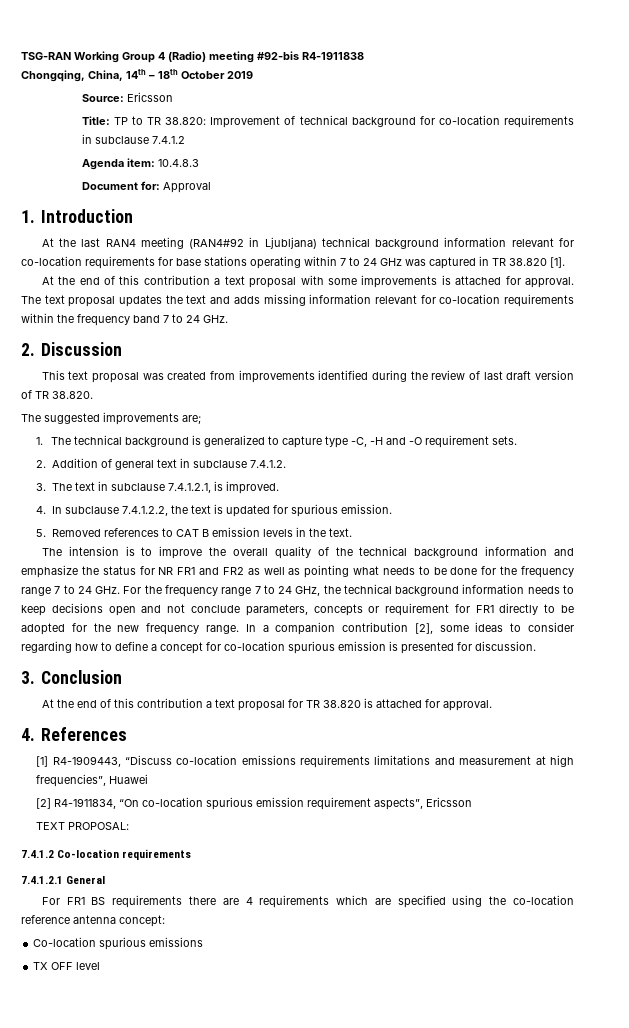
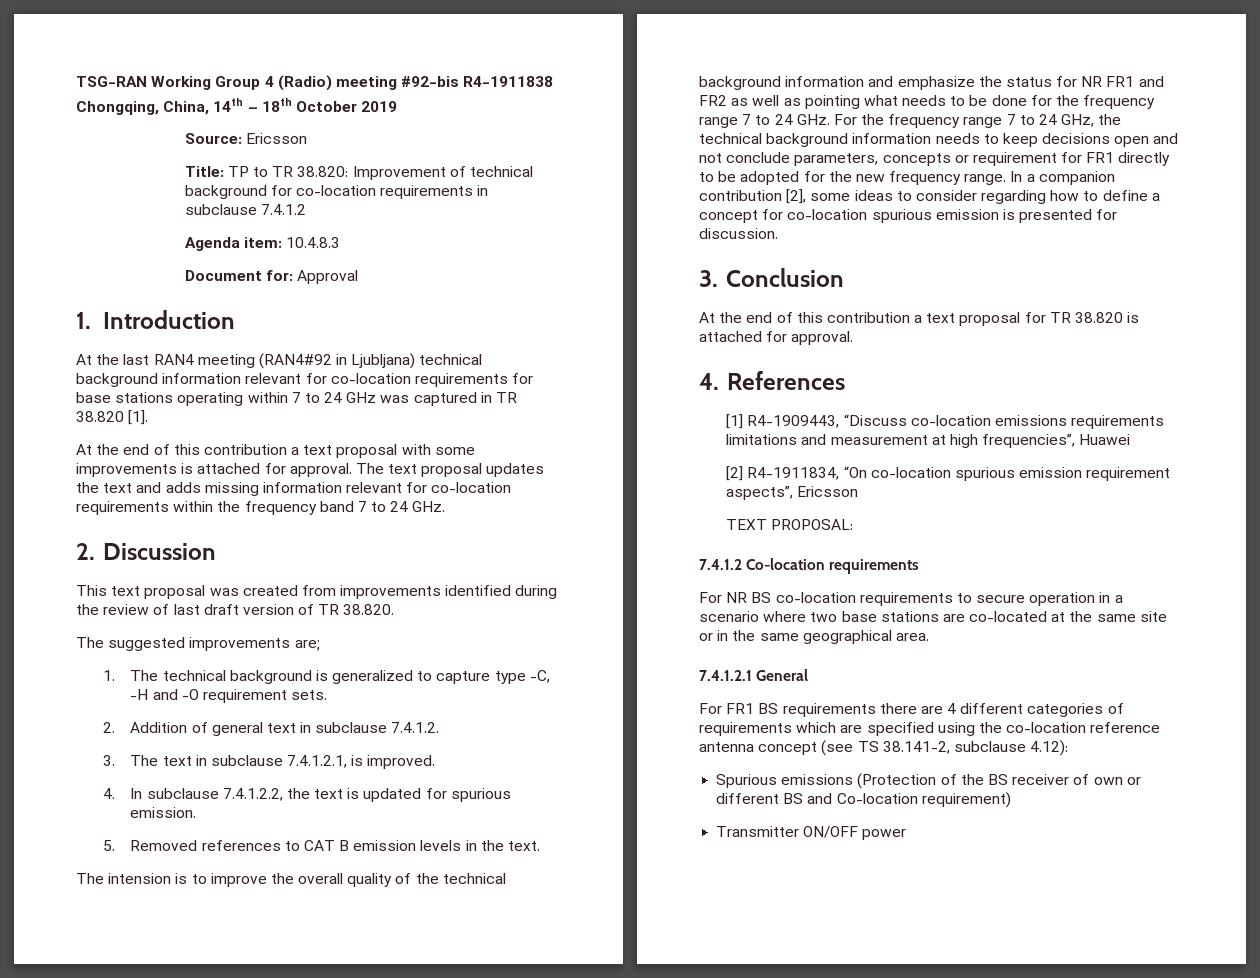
+ For NR BS co-location requirements to secure operation in a scenario where two base stations are co-located at the same site or in the same geographical area.
- For FR1 BS requirements there are 4 requirements which are specified using the co-location reference antenna concept:
- Co-location spurious emissions
- TX OFF level
+ For FR1 BS requirements there are 4 different categories of requirements which are specified using the co-location reference antenna concept (see TS 38.141-2, subclause 4.12):
+ Spurious emissions (Protection of the BS receiver of own or different BS and Co-location requirement)
+ Transmitter ON/OFF power

